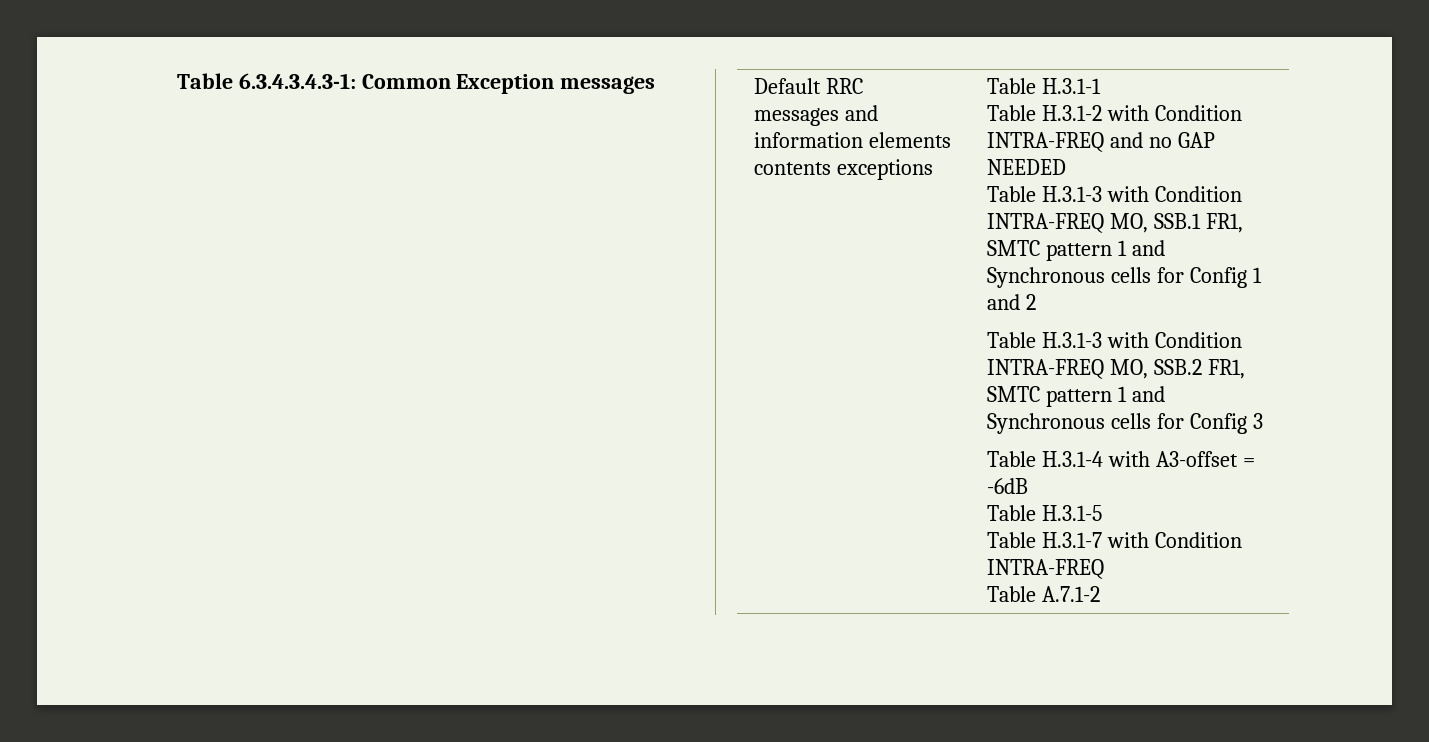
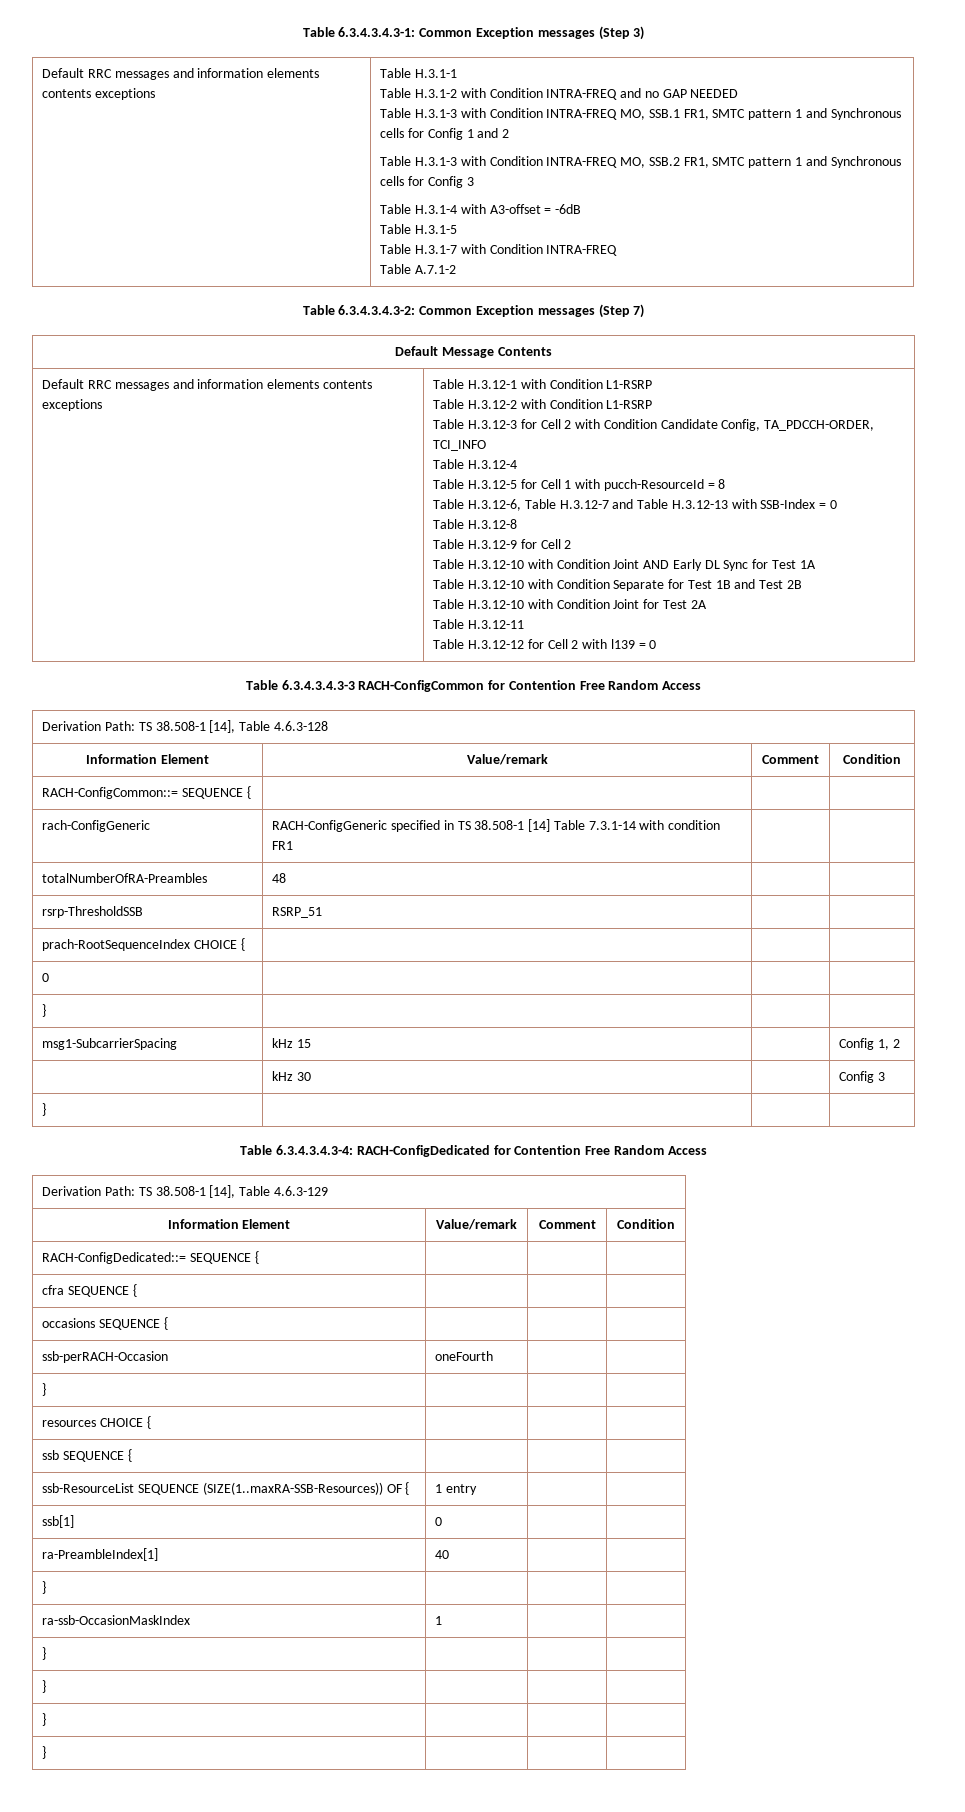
- Table 6.3.4.3.4.3-1: Common Exception messages
+ Table 6.3.4.3.4.3-1: Common Exception messages (Step 3)
+ Table 6.3.4.3.4.3-2: Common Exception messages (Step 7)
+ Default Message Contents
+ Default RRC messages and information elements contents exceptions | Table H.3.12-1 with Condition L1-RSRP
+ Table H.3.12-2 with Condition L1-RSRP
+ Table H.3.12-3 for Cell 2 with Condition Candidate Config, TA_PDCCH-ORDER, TCI_INFO
+ Table H.3.12-4
+ Table H.3.12-5 for Cell 1 with pucch-ResourceId = 8
+ Table H.3.12-6, Table H.3.12-7 and Table H.3.12-13 with SSB-Index = 0
+ Table H.3.12-8
+ Table H.3.12-9 for Cell 2
+ Table H.3.12-10 with Condition Joint AND Early DL Sync for Test 1A
+ Table H.3.12-10 with Condition Separate for Test 1B and Test 2B
+ Table H.3.12-10 with Condition Joint for Test 2A
+ Table H.3.12-11
+ Table H.3.12-12 for Cell 2 with l139 = 0
+ Table 6.3.4.3.4.3-3 RACH-ConfigCommon for Contention Free Random Access
+ Derivation Path: TS 38.508-1 [14], Table 4.6.3-128
+ Information Element | Value/remark | Comment | Condition
+ RACH-ConfigCommon::= SEQUENCE { | | |
+ rach-ConfigGeneric | RACH-ConfigGeneric specified in TS 38.508-1 [14] Table 7.3.1-14 with condition FR1 | |
+ totalNumberOfRA-Preambles | 48 | |
+ rsrp-ThresholdSSB | RSRP_51 | |
+ prach-RootSequenceIndex CHOICE { | | |
+ 0 | | |
+ } | | |
+ msg1-SubcarrierSpacing | kHz 15 | | Config 1, 2
+ | kHz 30 | | Config 3
+ } | | |
+ Table 6.3.4.3.4.3-4: RACH-ConfigDedicated for Contention Free Random Access
+ Derivation Path: TS 38.508-1 [14], Table 4.6.3-129
+ Information Element | Value/remark | Comment | Condition
+ RACH-ConfigDedicated::= SEQUENCE { | | |
+ cfra SEQUENCE { | | |
+ occasions SEQUENCE { | | |
+ ssb-perRACH-Occasion | oneFourth | |
+ } | | |
+ resources CHOICE { | | |
+ ssb SEQUENCE { | | |
+ ssb-ResourceList SEQUENCE (SIZE(1..maxRA-SSB-Resources)) OF { | 1 entry | |
+ ssb[1] | 0 | |
+ ra-PreambleIndex[1] | 40 | |
+ } | | |
+ ra-ssb-OccasionMaskIndex | 1 | |
+ } | | |
+ } | | |
+ } | | |
+ } | | |

